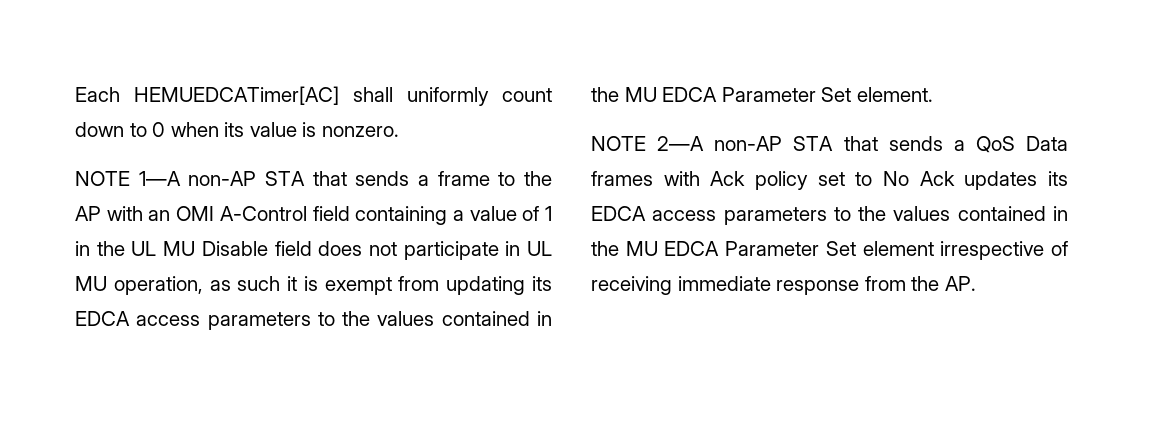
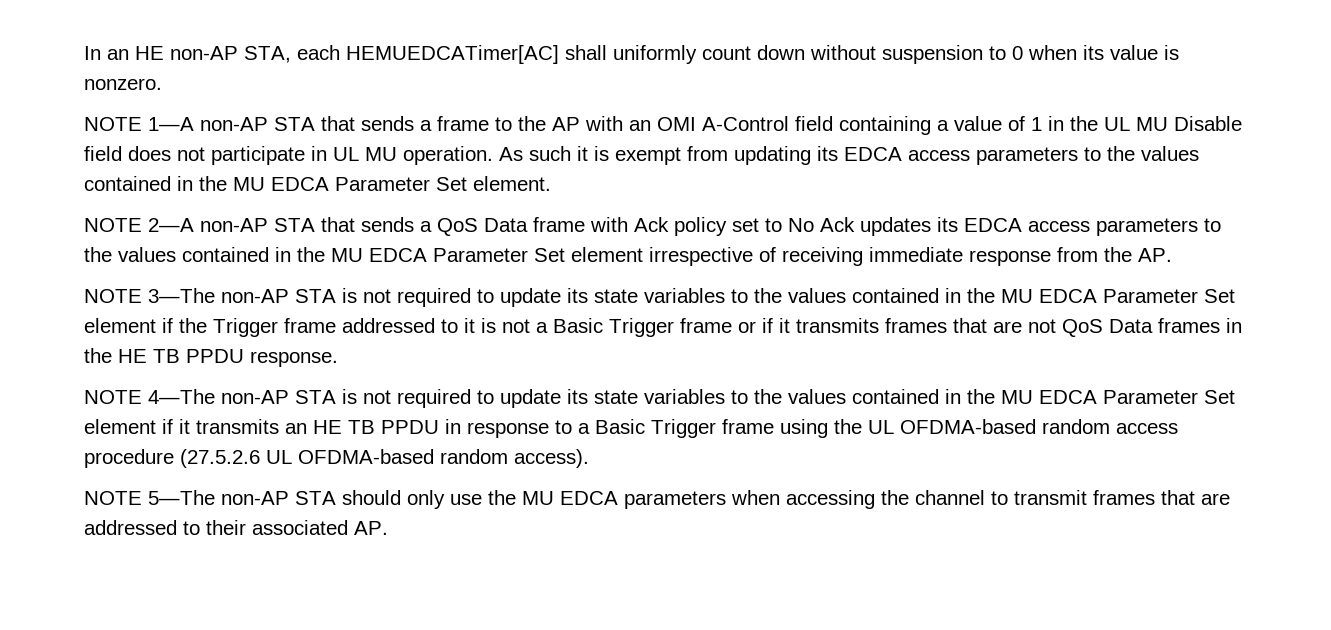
- Each HEMUEDCATimer[AC] shall uniformly count down to 0 when its value is nonzero.
+ In an HE non-AP STA, each HEMUEDCATimer[AC] shall uniformly count down without suspension to 0 when its value is nonzero.
- NOTE 1—A non-AP STA that sends a frame to the AP with an OMI A-Control field containing a value of 1 in the UL MU Disable field does not participate in UL MU operation, as such it is exempt from updating its EDCA access parameters to the values contained in the MU EDCA Parameter Set element.
+ NOTE 1—A non-AP STA that sends a frame to the AP with an OMI A-Control field containing a value of 1 in the UL MU Disable field does not participate in UL MU operation. As such it is exempt from updating its EDCA access parameters to the values contained in the MU EDCA Parameter Set element.
- NOTE 2—A non-AP STA that sends a QoS Data frames with Ack policy set to No Ack updates its EDCA access parameters to the values contained in the MU EDCA Parameter Set element irrespective of receiving immediate response from the AP.
+ NOTE 2—A non-AP STA that sends a QoS Data frame with Ack policy set to No Ack updates its EDCA access parameters to the values contained in the MU EDCA Parameter Set element irrespective of receiving immediate response from the AP.
+ NOTE 3—The non-AP STA is not required to update its state variables to the values contained in the MU EDCA Parameter Set element if the Trigger frame addressed to it is not a Basic Trigger frame or if it transmits frames that are not QoS Data frames in the HE TB PPDU response.
+ NOTE 4—The non-AP STA is not required to update its state variables to the values contained in the MU EDCA Parameter Set element if it transmits an HE TB PPDU in response to a Basic Trigger frame using the UL OFDMA-based random access procedure (27.5.2.6 UL OFDMA-based random access).
+ NOTE 5—The non-AP STA should only use the MU EDCA parameters when accessing the channel to transmit frames that are addressed to their associated AP.

